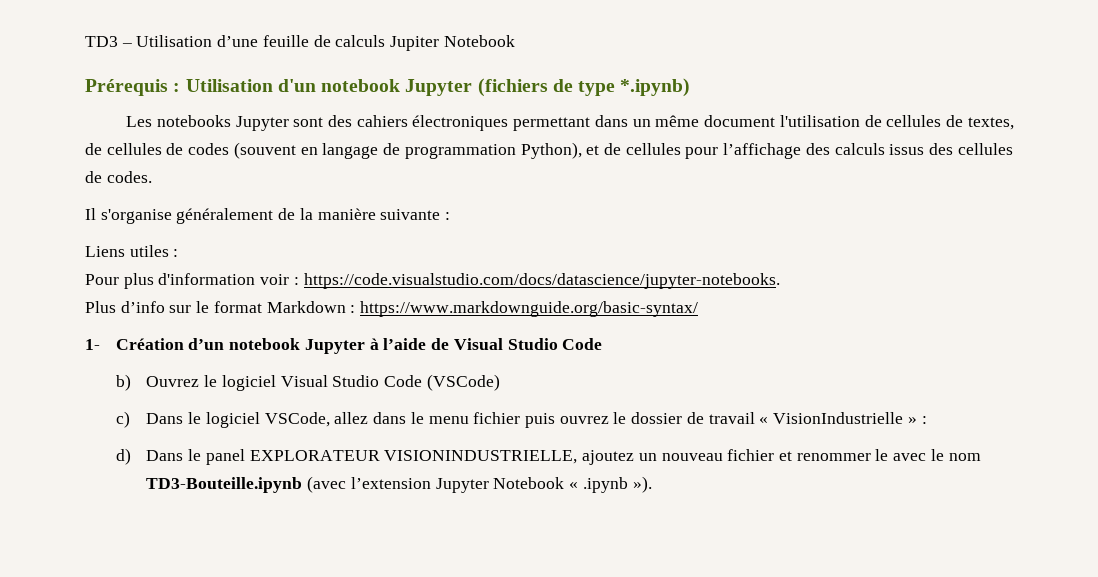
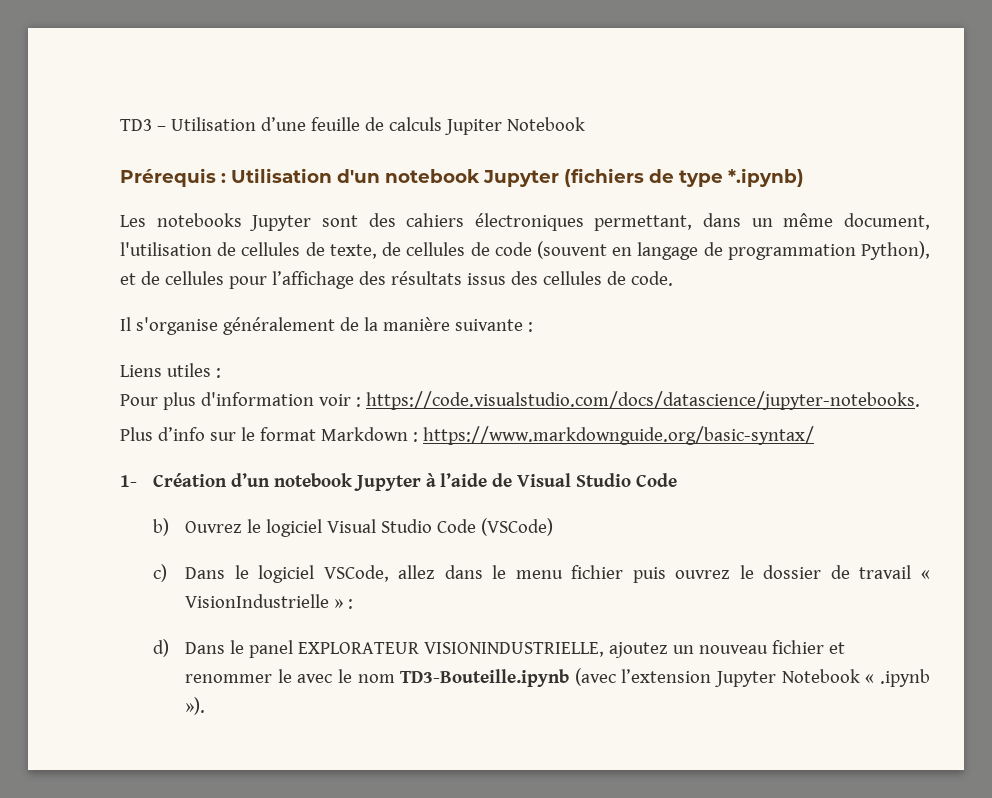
- Les notebooks Jupyter sont des cahiers électroniques permettant dans un même document l'utilisation de cellules de textes, de cellules de codes (souvent en langage de programmation Python), et de cellules pour l’affichage des calculs issus des cellules de codes.
+ Les notebooks Jupyter sont des cahiers électroniques permettant, dans un même document, l'utilisation de cellules de texte, de cellules de code (souvent en langage de programmation Python), et de cellules pour l’affichage des résultats issus des cellules de code.

